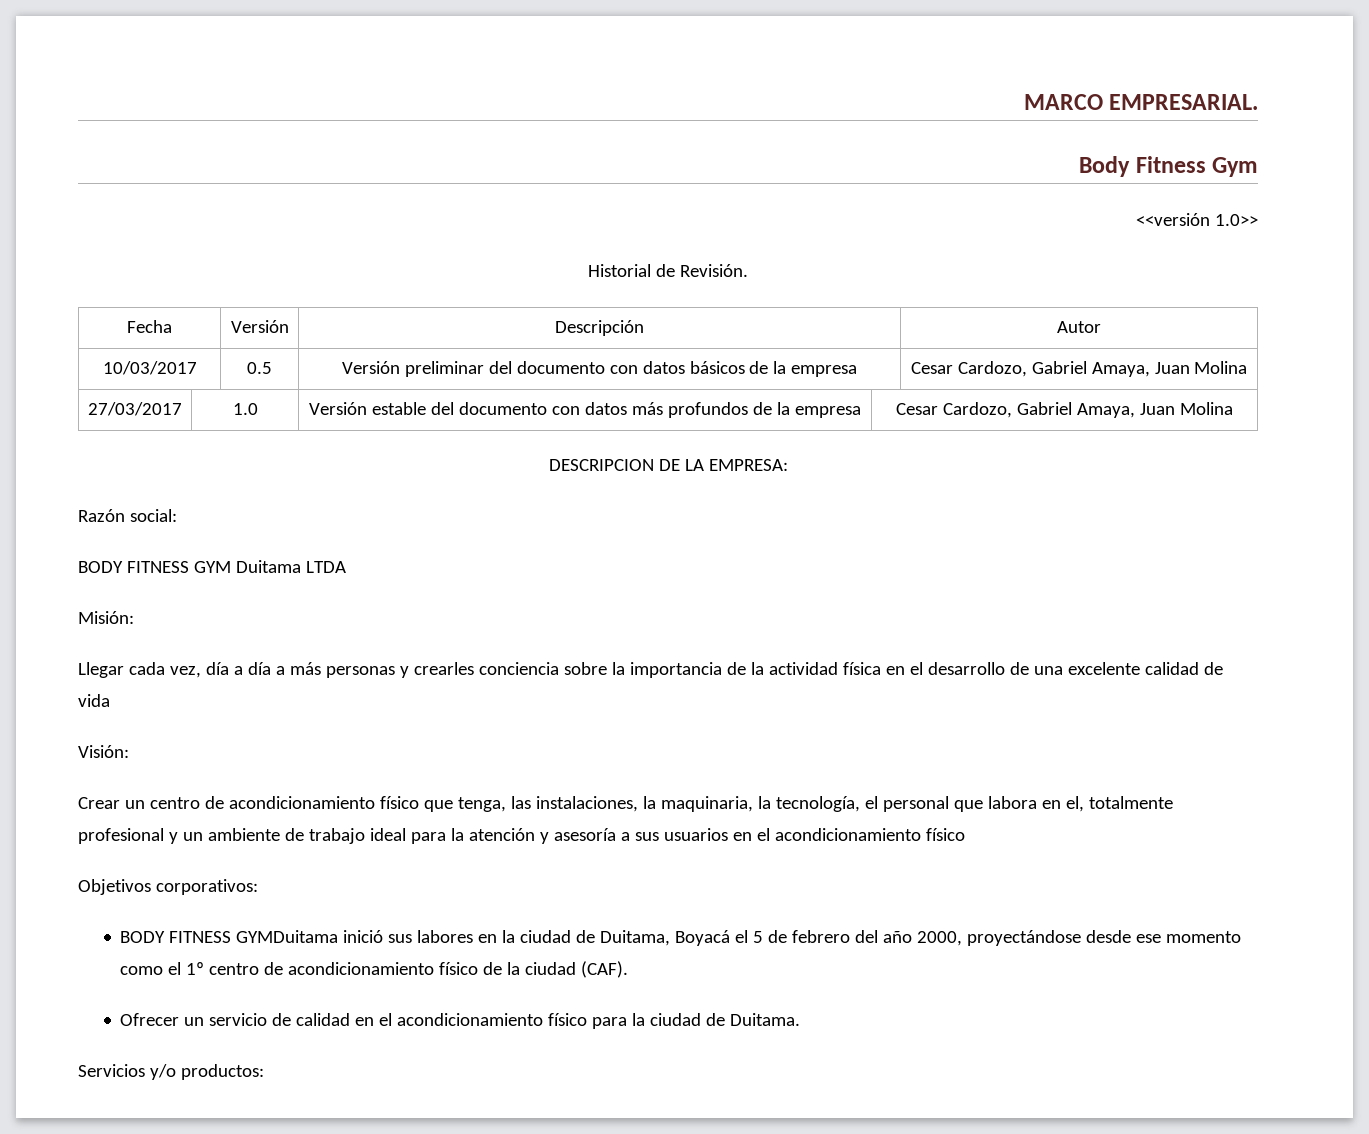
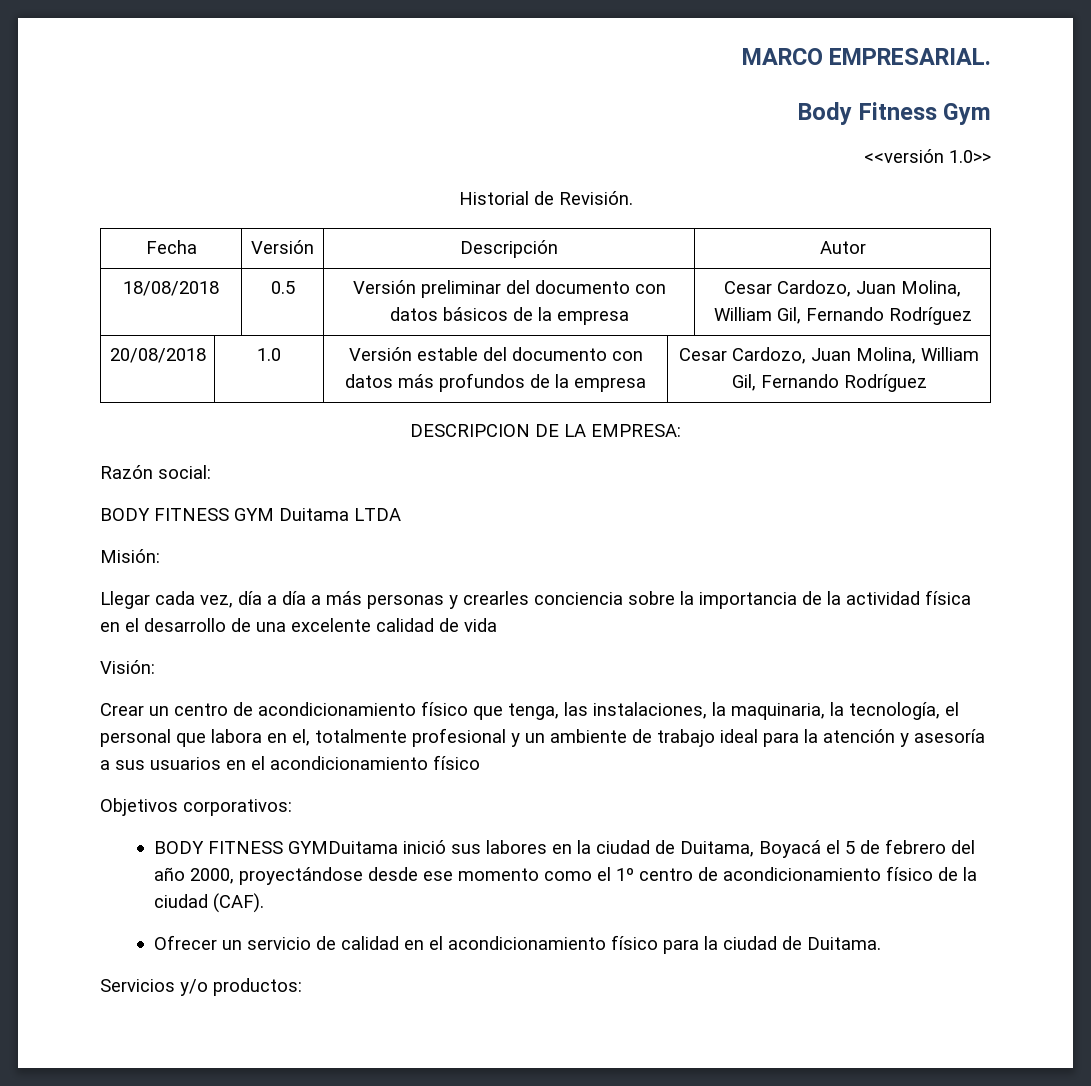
- 10/03/2017 | 0.5 | Versión preliminar del documento con datos básicos de la empresa | Cesar Cardozo, Gabriel Amaya, Juan Molina
- 27/03/2017 | 1.0 | Versión estable del documento con datos más profundos de la empresa | Cesar Cardozo, Gabriel Amaya, Juan Molina
+ 18/08/2018 | 0.5 | Versión preliminar del documento con datos básicos de la empresa | Cesar Cardozo, Juan Molina, William Gil, Fernando Rodríguez
+ 20/08/2018 | 1.0 | Versión estable del documento con datos más profundos de la empresa | Cesar Cardozo, Juan Molina, William Gil, Fernando Rodríguez

